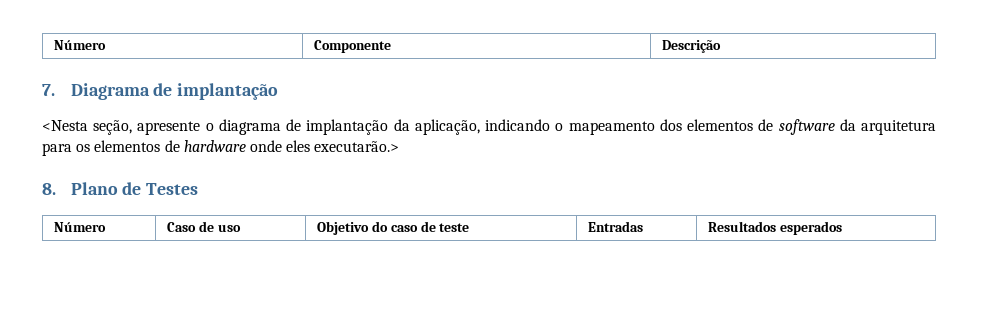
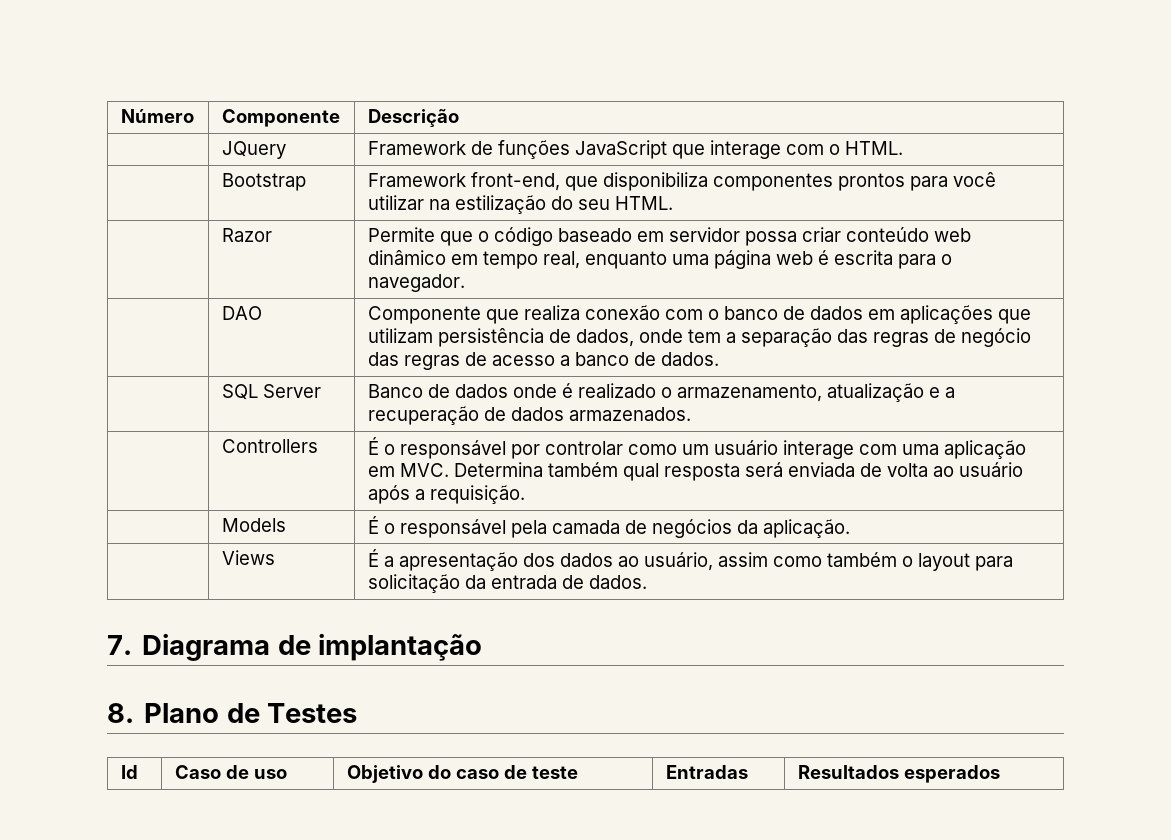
+ | JQuery | Framework de funções JavaScript que interage com o HTML.
+ | Bootstrap | Framework front-end, que disponibiliza componentes prontos para você utilizar na estilização do seu HTML.
+ | Razor | Permite que o código baseado em servidor possa criar conteúdo web dinâmico em tempo real, enquanto uma página web é escrita para o navegador.
+ | DAO | Componente que realiza conexão com o banco de dados em aplicações que utilizam persistência de dados, onde tem a separação das regras de negócio das regras de acesso a banco de dados.
+ | SQL Server | Banco de dados onde é realizado o armazenamento, atualização e a recuperação de dados armazenados.
+ | Controllers | É o responsável por controlar como um usuário interage com uma aplicação em MVC. Determina também qual resposta será enviada de volta ao usuário após a requisição.
+ | Models | É o responsável pela camada de negócios da aplicação.
+ | Views | É a apresentação dos dados ao usuário, assim como também o layout para solicitação da entrada de dados.
  7. Diagrama de implantação
- <Nesta seção, apresente o diagrama de implantação da aplicação, indicando o mapeamento dos elementos de software da arquitetura para os elementos de hardware onde eles executarão.>
- Número | Caso de uso | Objetivo do caso de teste | Entradas | Resultados esperados
+ Id | Caso de uso | Objetivo do caso de teste | Entradas | Resultados esperados

